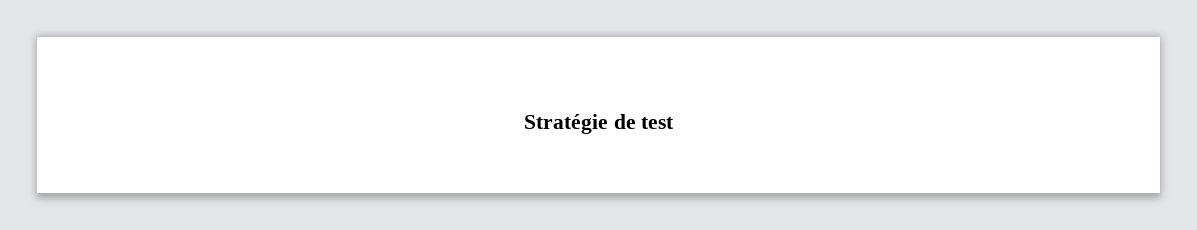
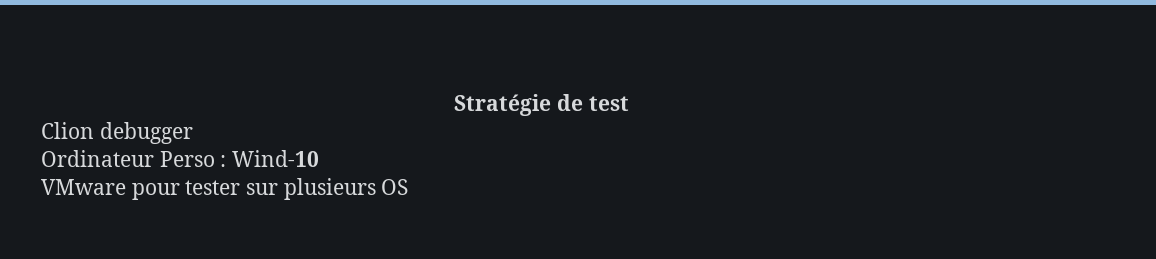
+ Clion debugger
+ Ordinateur Perso : Wind-10
+ VMware pour tester sur plusieurs OS

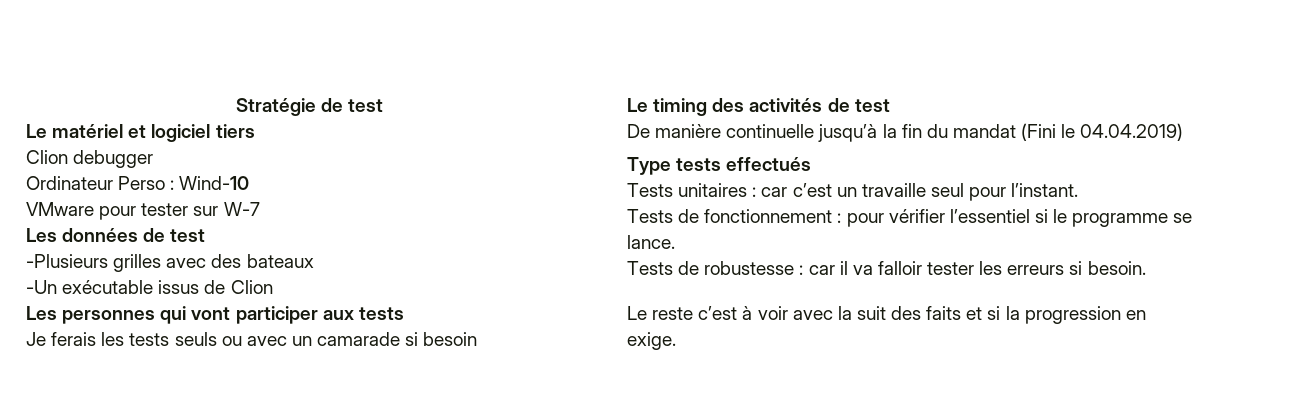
+ Le matériel et logiciel tiers
- VMware pour tester sur plusieurs OS
+ VMware pour tester sur W-7
+ Les données de test
+ -Plusieurs grilles avec des bateaux
+ -Un exécutable issus de Clion
+ Les personnes qui vont participer aux tests
+ Je ferais les tests seuls ou avec un camarade si besoin
+ Le timing des activités de test
+ De manière continuelle jusqu’à la fin du mandat (Fini le 04.04.2019)
+ Type tests effectués
+ Tests unitaires : car c’est un travaille seul pour l’instant.
+ Tests de fonctionnement : pour vérifier l’essentiel si le programme se lance.
+ Tests de robustesse : car il va falloir tester les erreurs si besoin.
+ Le reste c’est à voir avec la suit des faits et si la progression en exige.

